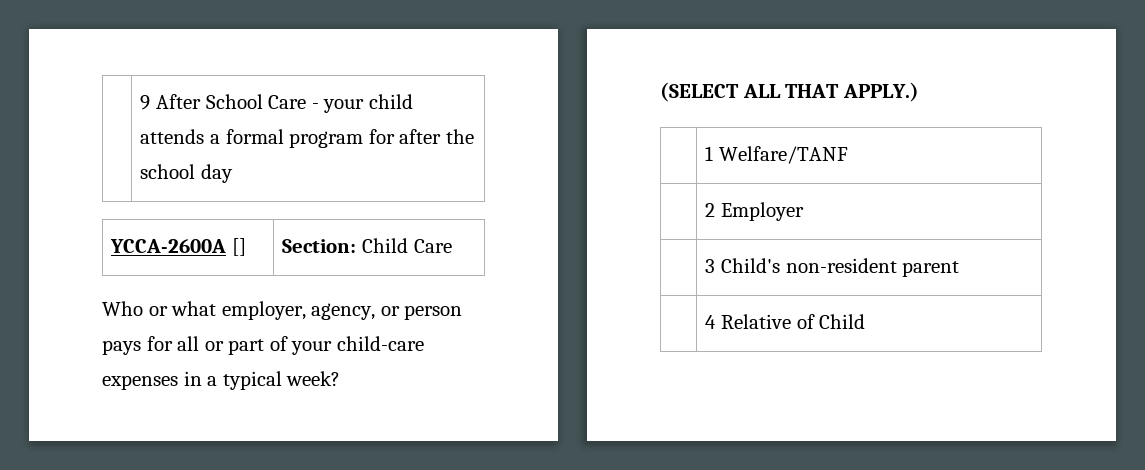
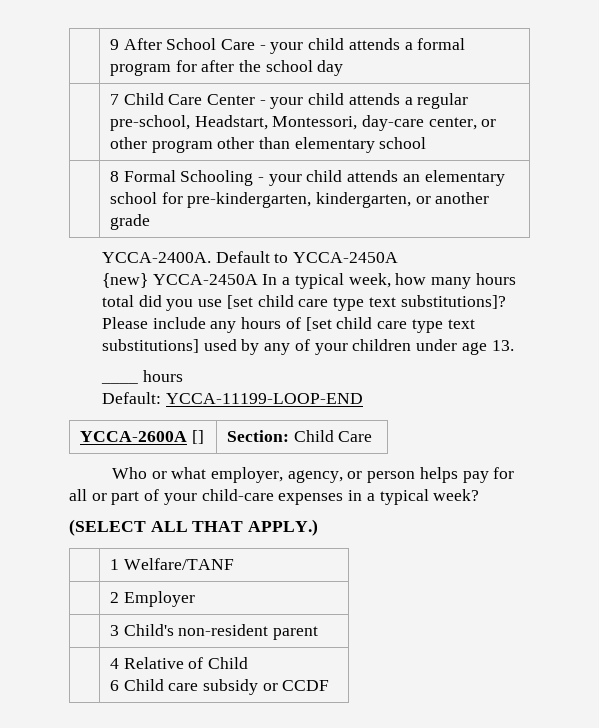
+ | 7 Child Care Center - your child attends a regular pre-school, Headstart, Montessori, day-care center, or other program other than elementary school
+ | 8 Formal Schooling - your child attends an elementary school for pre-kindergarten, kindergarten, or another grade
+ YCCA-2400A. Default to YCCA-2450A
+ {new} YCCA-2450A In a typical week, how many hours total did you use [set child care type text substitutions]? Please include any hours of [set child care type text substitutions] used by any of your children under age 13.
+ ____ hours
+ Default: YCCA-11199-LOOP-END
- Who or what employer, agency, or person pays for all or part of your child-care expenses in a typical week?
+ Who or what employer, agency, or person helps pay for all or part of your child-care expenses in a typical week?
  | 4 Relative of Child
+ 6 Child care subsidy or CCDF

